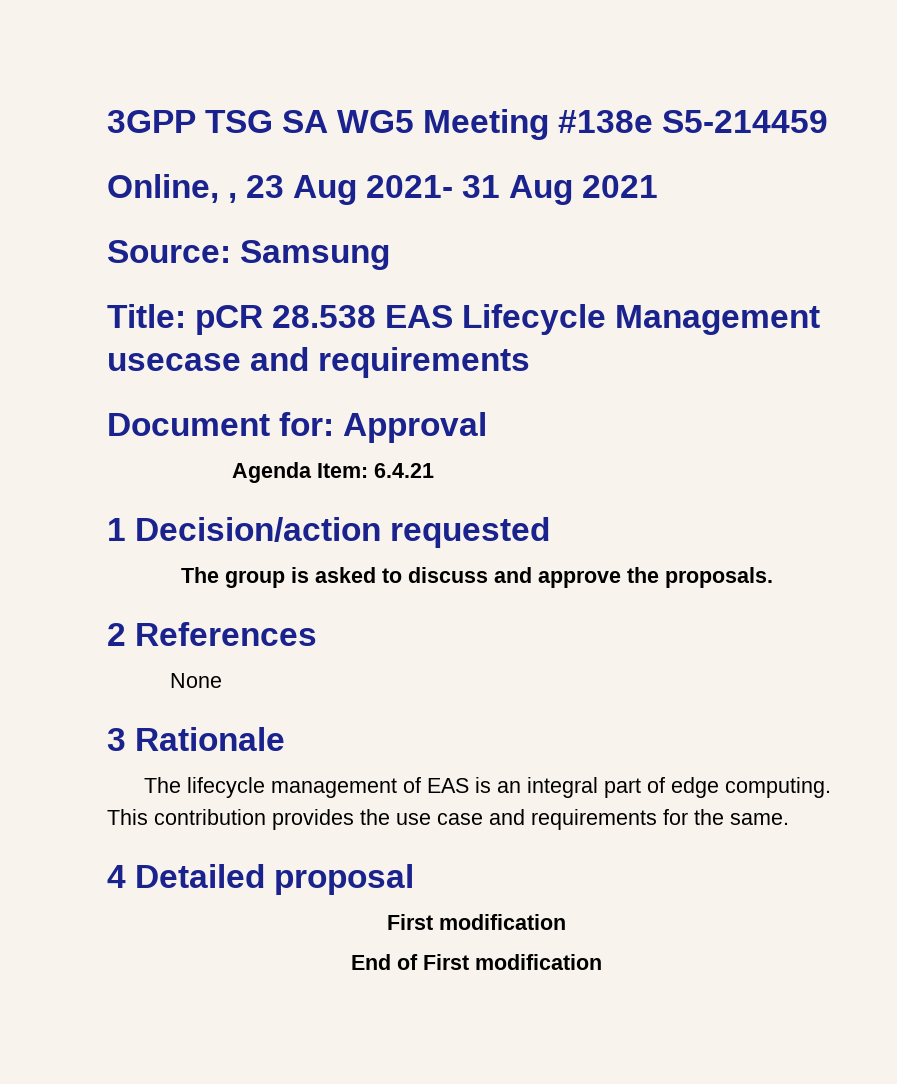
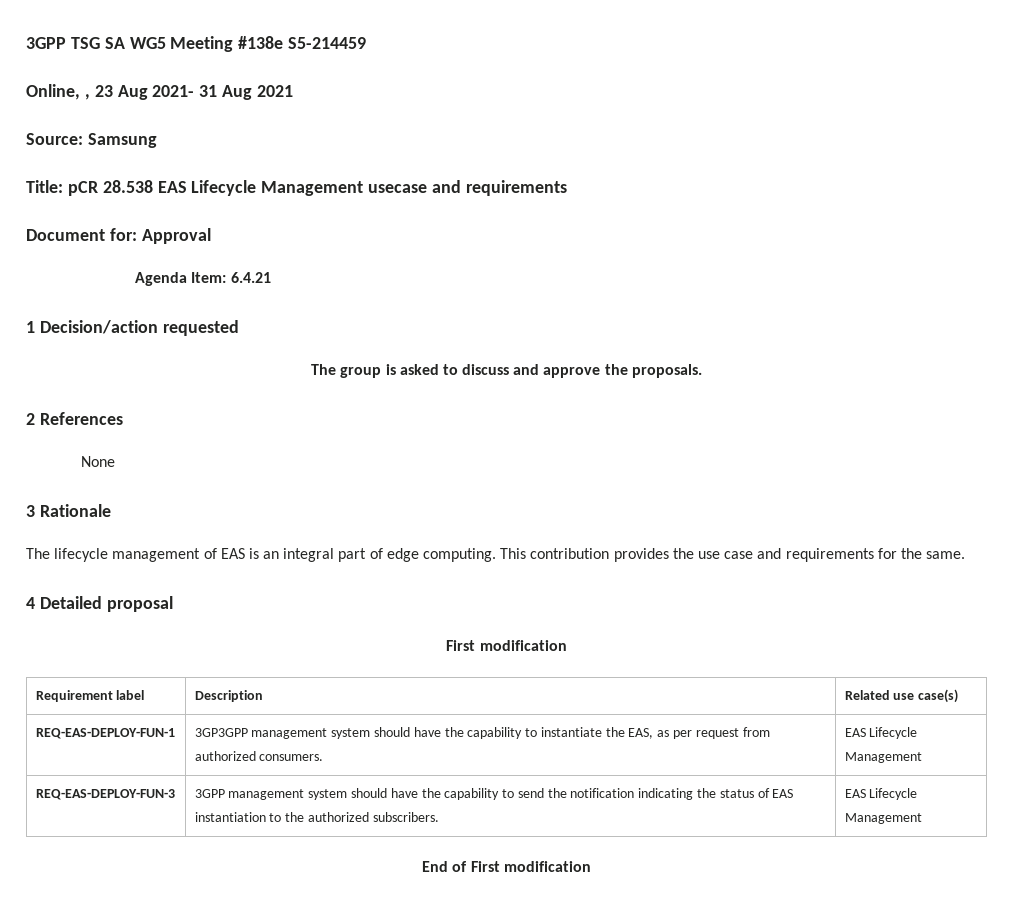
+ Requirement label | Description | Related use case(s)
+ REQ-EAS-DEPLOY-FUN-1 | 3GP3GPP management system should have the capability to instantiate the EAS, as per request from authorized consumers. | EAS Lifecycle Management
+ REQ-EAS-DEPLOY-FUN-3 | 3GPP management system should have the capability to send the notification indicating the status of EAS instantiation to the authorized subscribers. | EAS Lifecycle Management

